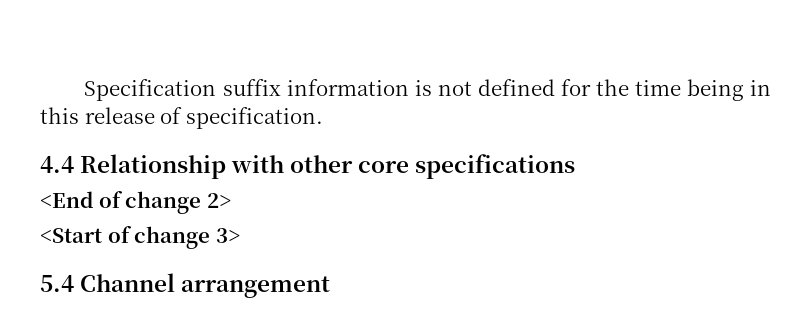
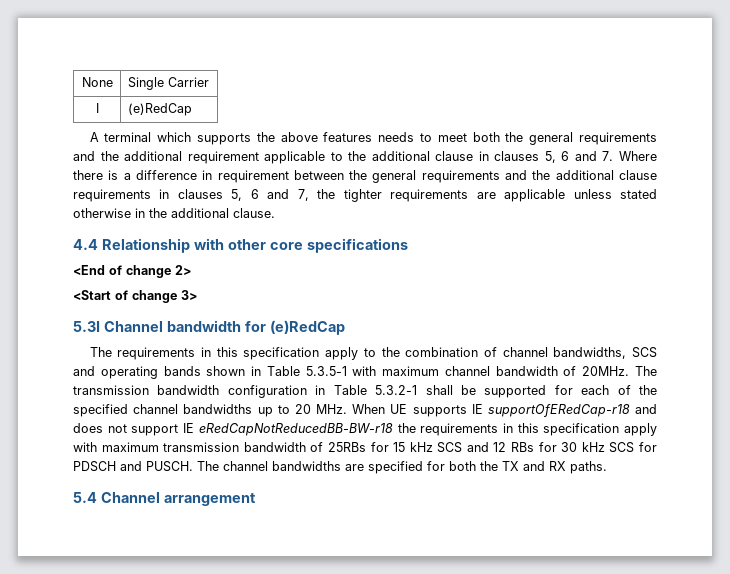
- Specification suffix information is not defined for the time being in this release of specification.
+ None | Single Carrier
+ I | (e)RedCap
+ A terminal which supports the above features needs to meet both the general requirements and the additional requirement applicable to the additional clause in clauses 5, 6 and 7. Where there is a difference in requirement between the general requirements and the additional clause requirements in clauses 5, 6 and 7, the tighter requirements are applicable unless stated otherwise in the additional clause.
+ 5.3I Channel bandwidth for (e)RedCap
+ The requirements in this specification apply to the combination of channel bandwidths, SCS and operating bands shown in Table 5.3.5-1 with maximum channel bandwidth of 20MHz. The transmission bandwidth configuration in Table 5.3.2-1 shall be supported for each of the specified channel bandwidths up to 20 MHz. When UE supports IE supportOfERedCap-r18 and does not support IE eRedCapNotReducedBB-BW-r18 the requirements in this specification apply with maximum transmission bandwidth of 25RBs for 15 kHz SCS and 12 RBs for 30 kHz SCS for PDSCH and PUSCH. The channel bandwidths are specified for both the TX and RX paths.

